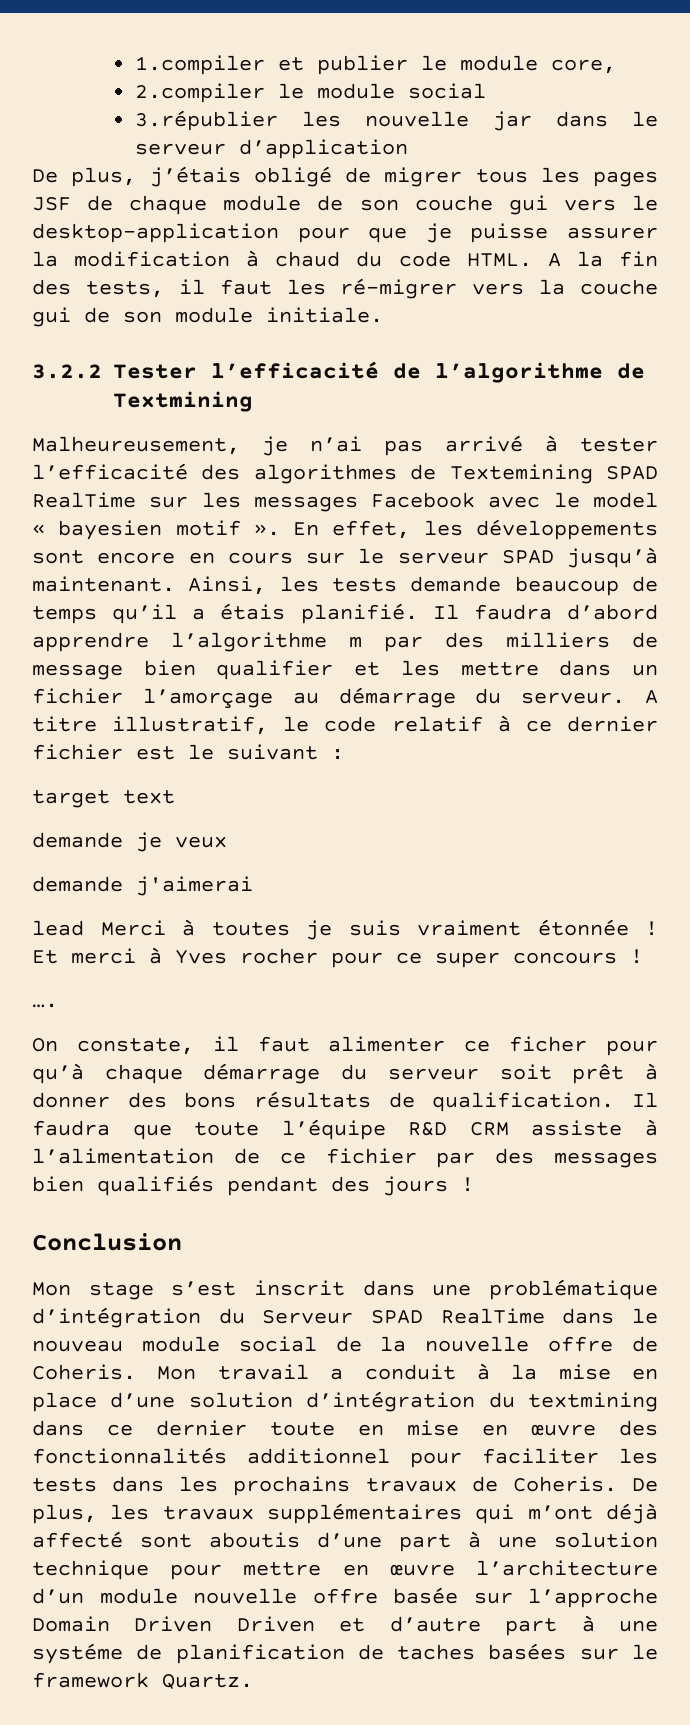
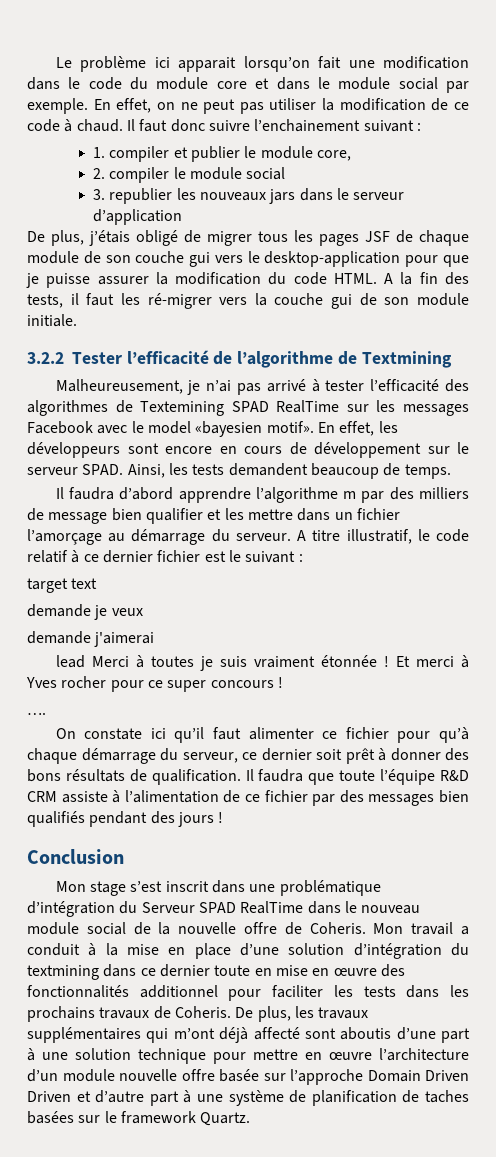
- 1.compiler et publier le module core,
+ Le problème ici apparait lorsqu’on fait une modification dans le code du module core et dans le module social par exemple. En effet, on ne peut pas utiliser la modification de ce code à chaud. Il faut donc suivre l’enchainement suivant :
+ 1. compiler et publier le module core,
- 2.compiler le module social
+ 2. compiler le module social
- 3.républier les nouvelle jar dans le serveur d’application
+ 3. republier les nouveaux jars dans le serveur d’application
- De plus, j’étais obligé de migrer tous les pages JSF de chaque module de son couche gui vers le desktop-application pour que je puisse assurer la modification à chaud du code HTML.
+ De plus, j’étais obligé de migrer tous les pages JSF de chaque module de son couche gui vers le desktop-application pour que je puisse assurer la modification du code HTML.
- Malheureusement, je n’ai pas arrivé à tester l’efficacité des algorithmes de Textemining SPAD RealTime sur les messages Facebook avec le model « bayesien motif ».
+ Malheureusement, je n’ai pas arrivé à tester l’efficacité des algorithmes de Textemining SPAD RealTime sur les messages Facebook avec le model «bayesien motif».
- En effet, les développements sont encore en cours sur le serveur SPAD jusqu’à maintenant.
+ En effet, les développeurs sont encore en cours de développement sur le serveur SPAD.
- Ainsi, les tests demande beaucoup de temps qu’il a étais planifié. Il faudra d’abord apprendre l’algorithme m par des milliers de message bien qualifier et les mettre dans un fichier l’amorçage au démarrage du serveur.
+ Ainsi, les tests demandent beaucoup de temps.
+ Il faudra d’abord apprendre l’algorithme m par des milliers de message bien qualifier et les mettre dans un fichier l’amorçage au démarrage du serveur.
- On constate, il faut alimenter ce ficher pour qu’à chaque démarrage du serveur soit prêt à donner des bons résultats de qualification.
+ On constate ici qu’il faut alimenter ce fichier pour qu’à chaque démarrage du serveur, ce dernier soit prêt à donner des bons résultats de qualification.
- De plus, les travaux supplémentaires qui m’ont déjà affecté sont aboutis d’une part à une solution technique pour mettre en œuvre l’architecture d’un module nouvelle offre basée sur l’approche Domain Driven Driven et d’autre part à une systéme de planification de taches basées sur le framework Quartz.
+ De plus, les travaux supplémentaires qui m’ont déjà affecté sont aboutis d’une part à une solution technique pour mettre en œuvre l’architecture d’un module nouvelle offre basée sur l’approche Domain Driven Driven et d’autre part à une système de planification de taches basées sur le framework Quartz.

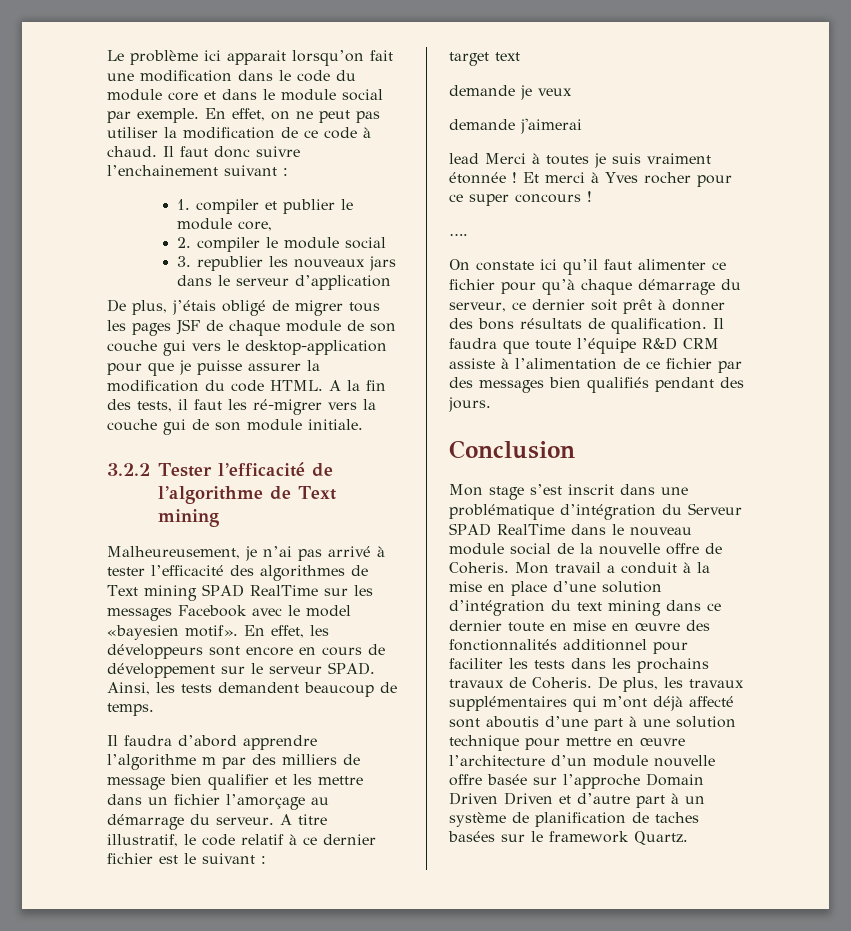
- 3.2.2 Tester l’efficacité de l’algorithme de Textmining
+ 3.2.2 Tester l’efficacité de l’algorithme de Text mining
- Malheureusement, je n’ai pas arrivé à tester l’efficacité des algorithmes de Textemining SPAD RealTime sur les messages Facebook avec le model «bayesien motif».
+ Malheureusement, je n’ai pas arrivé à tester l’efficacité des algorithmes de Text mining SPAD RealTime sur les messages Facebook avec le model «bayesien motif».
- Il faudra que toute l’équipe R&D CRM assiste à l’alimentation de ce fichier par des messages bien qualifiés pendant des jours !
+ Il faudra que toute l’équipe R&D CRM assiste à l’alimentation de ce fichier par des messages bien qualifiés pendant des jours.
- Mon travail a conduit à la mise en place d’une solution d’intégration du textmining dans ce dernier toute en mise en œuvre des fonctionnalités additionnel pour faciliter les tests dans les prochains travaux de Coheris.
+ Mon travail a conduit à la mise en place d’une solution d’intégration du text mining dans ce dernier toute en mise en œuvre des fonctionnalités additionnel pour faciliter les tests dans les prochains travaux de Coheris.
- De plus, les travaux supplémentaires qui m’ont déjà affecté sont aboutis d’une part à une solution technique pour mettre en œuvre l’architecture d’un module nouvelle offre basée sur l’approche Domain Driven Driven et d’autre part à une système de planification de taches basées sur le framework Quartz.
+ De plus, les travaux supplémentaires qui m’ont déjà affecté sont aboutis d’une part à une solution technique pour mettre en œuvre l’architecture d’un module nouvelle offre basée sur l’approche Domain Driven Driven et d’autre part à un système de planification de taches basées sur le framework Quartz.

